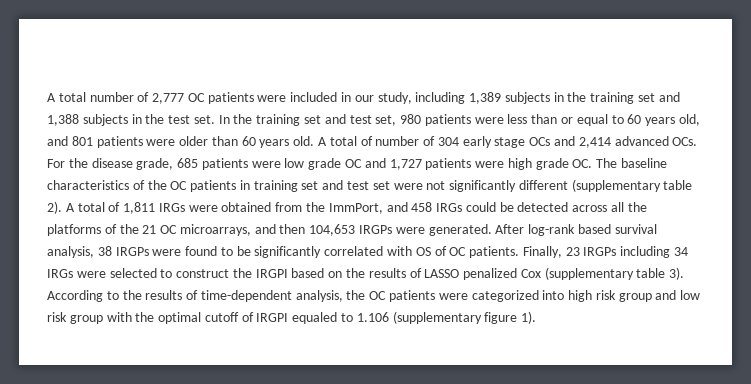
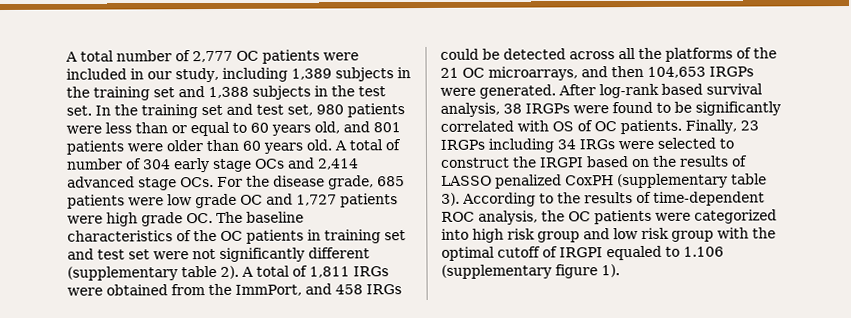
- A total of number of 304 early stage OCs and 2,414 advanced OCs. For the disease grade, 685 patients were low grade OC and 1,727 patients were high grade OC. The baseline characteristics of the OC patients in training set and test set were not significantly different (supplementary table 2).
+ A total of number of 304 early stage OCs and 2,414 advanced stage OCs. For the disease grade, 685 patients were low grade OC and 1,727 patients were high grade OC. The baseline characteristics of the OC patients in training set and test set were not significantly different (supplementary table 2).
- Finally, 23 IRGPs including 34 IRGs were selected to construct the IRGPI based on the results of LASSO penalized Cox (supplementary table 3).
+ Finally, 23 IRGPs including 34 IRGs were selected to construct the IRGPI based on the results of LASSO penalized CoxPH (supplementary table 3).
- According to the results of time-dependent analysis, the OC patients were categorized into high risk group and low risk group with the optimal cutoff of IRGPI equaled to 1.106 (supplementary figure 1).
+ According to the results of time-dependent ROC analysis, the OC patients were categorized into high risk group and low risk group with the optimal cutoff of IRGPI equaled to 1.106 (supplementary figure 1).

